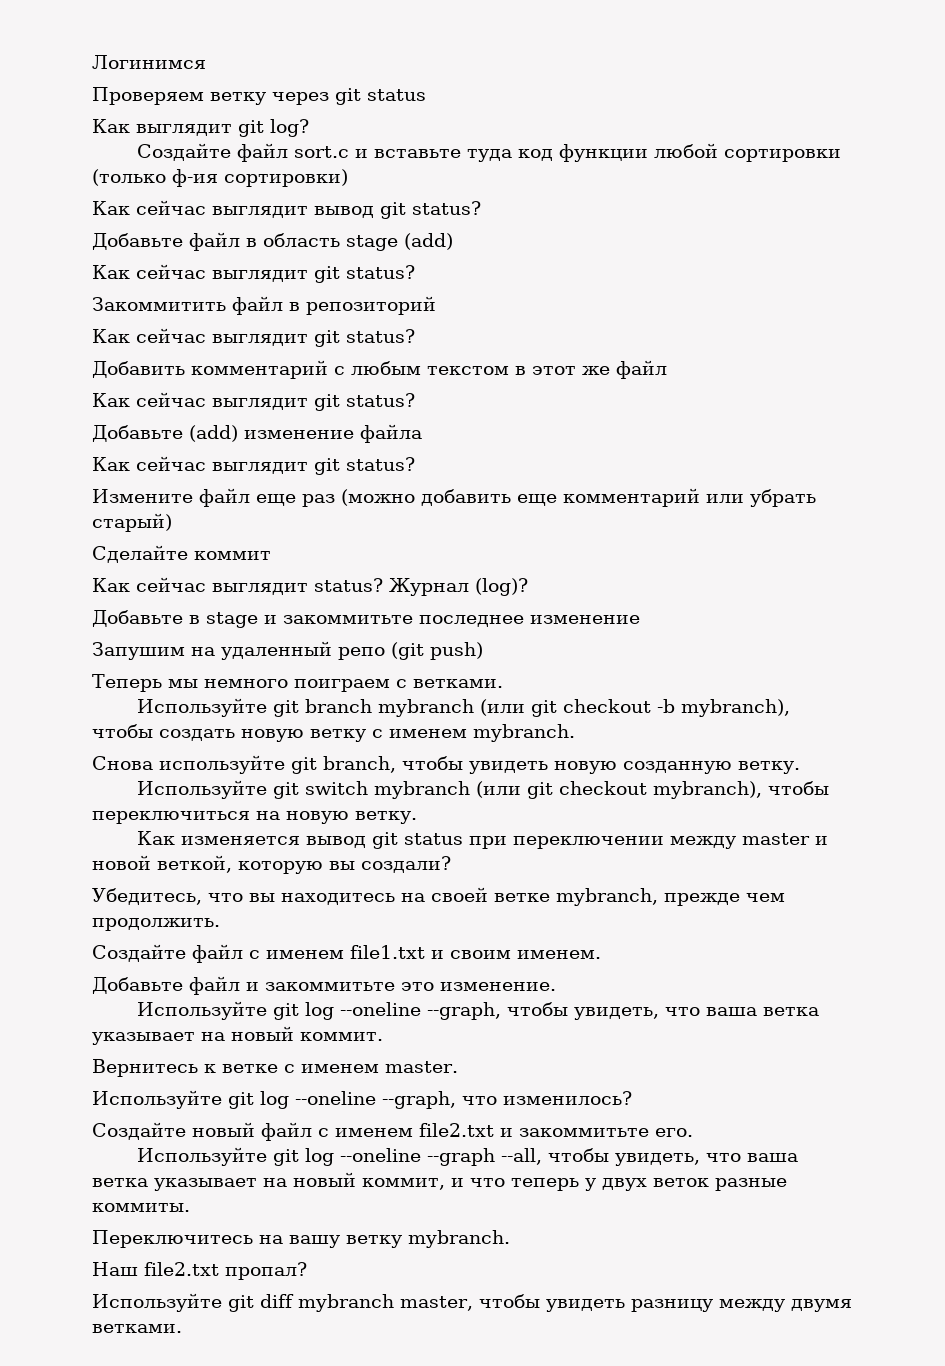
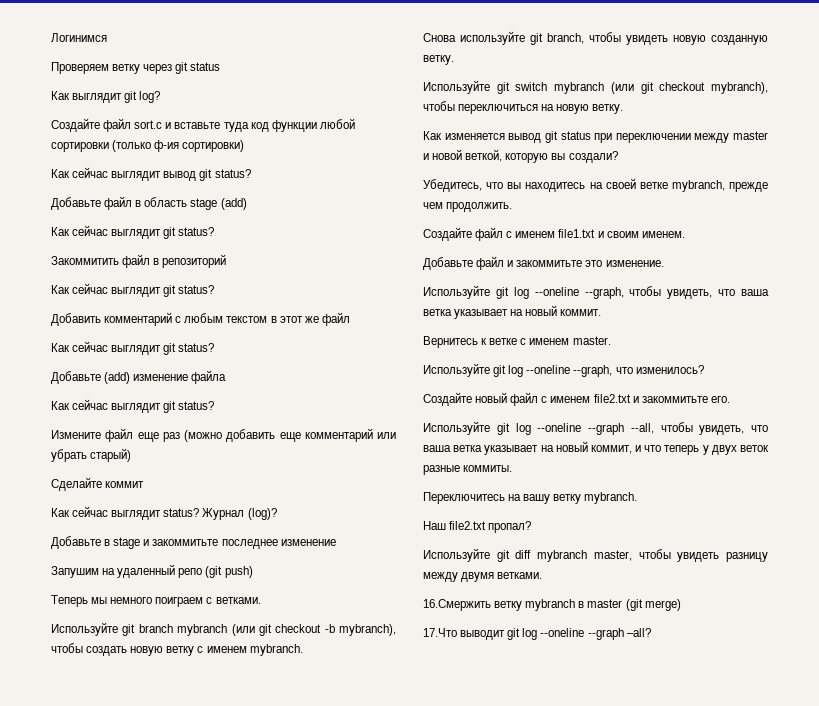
+ 16.Смержить ветку mybranch в master (git merge)
+ 17.Что выводит git log --oneline --graph –all?

